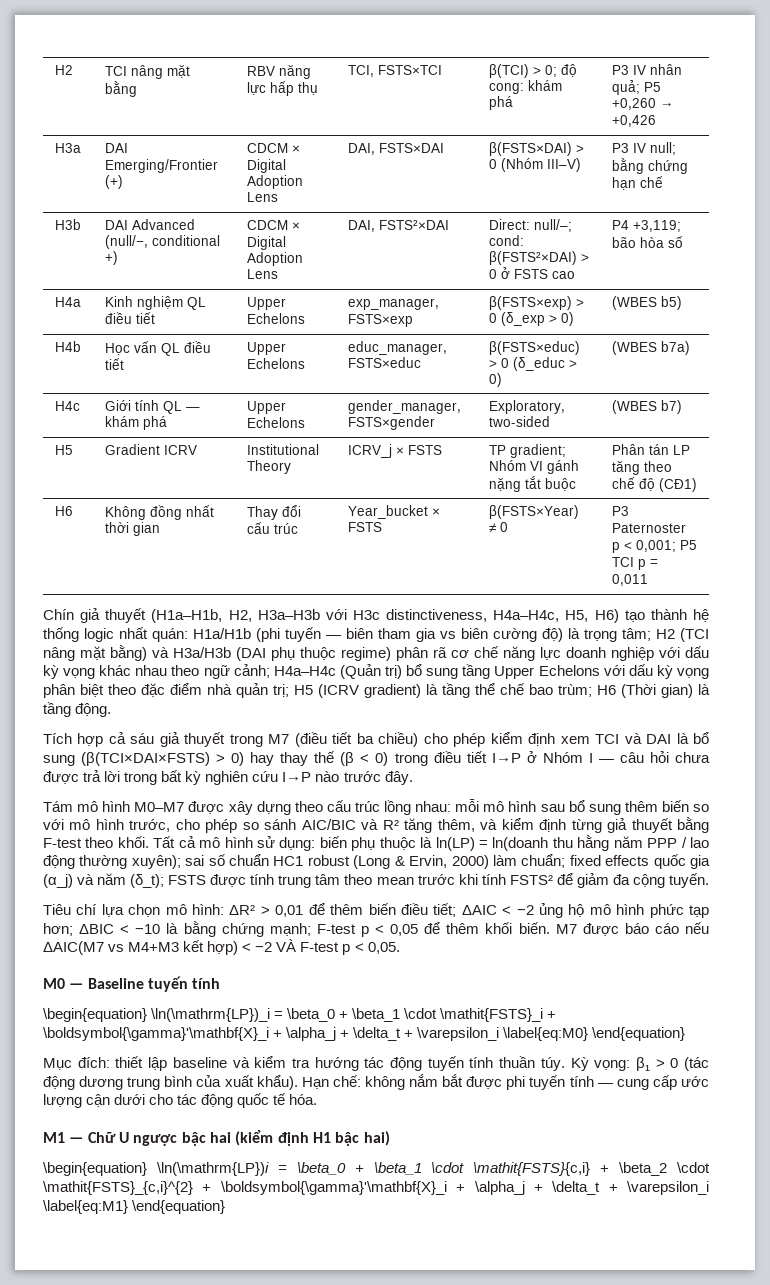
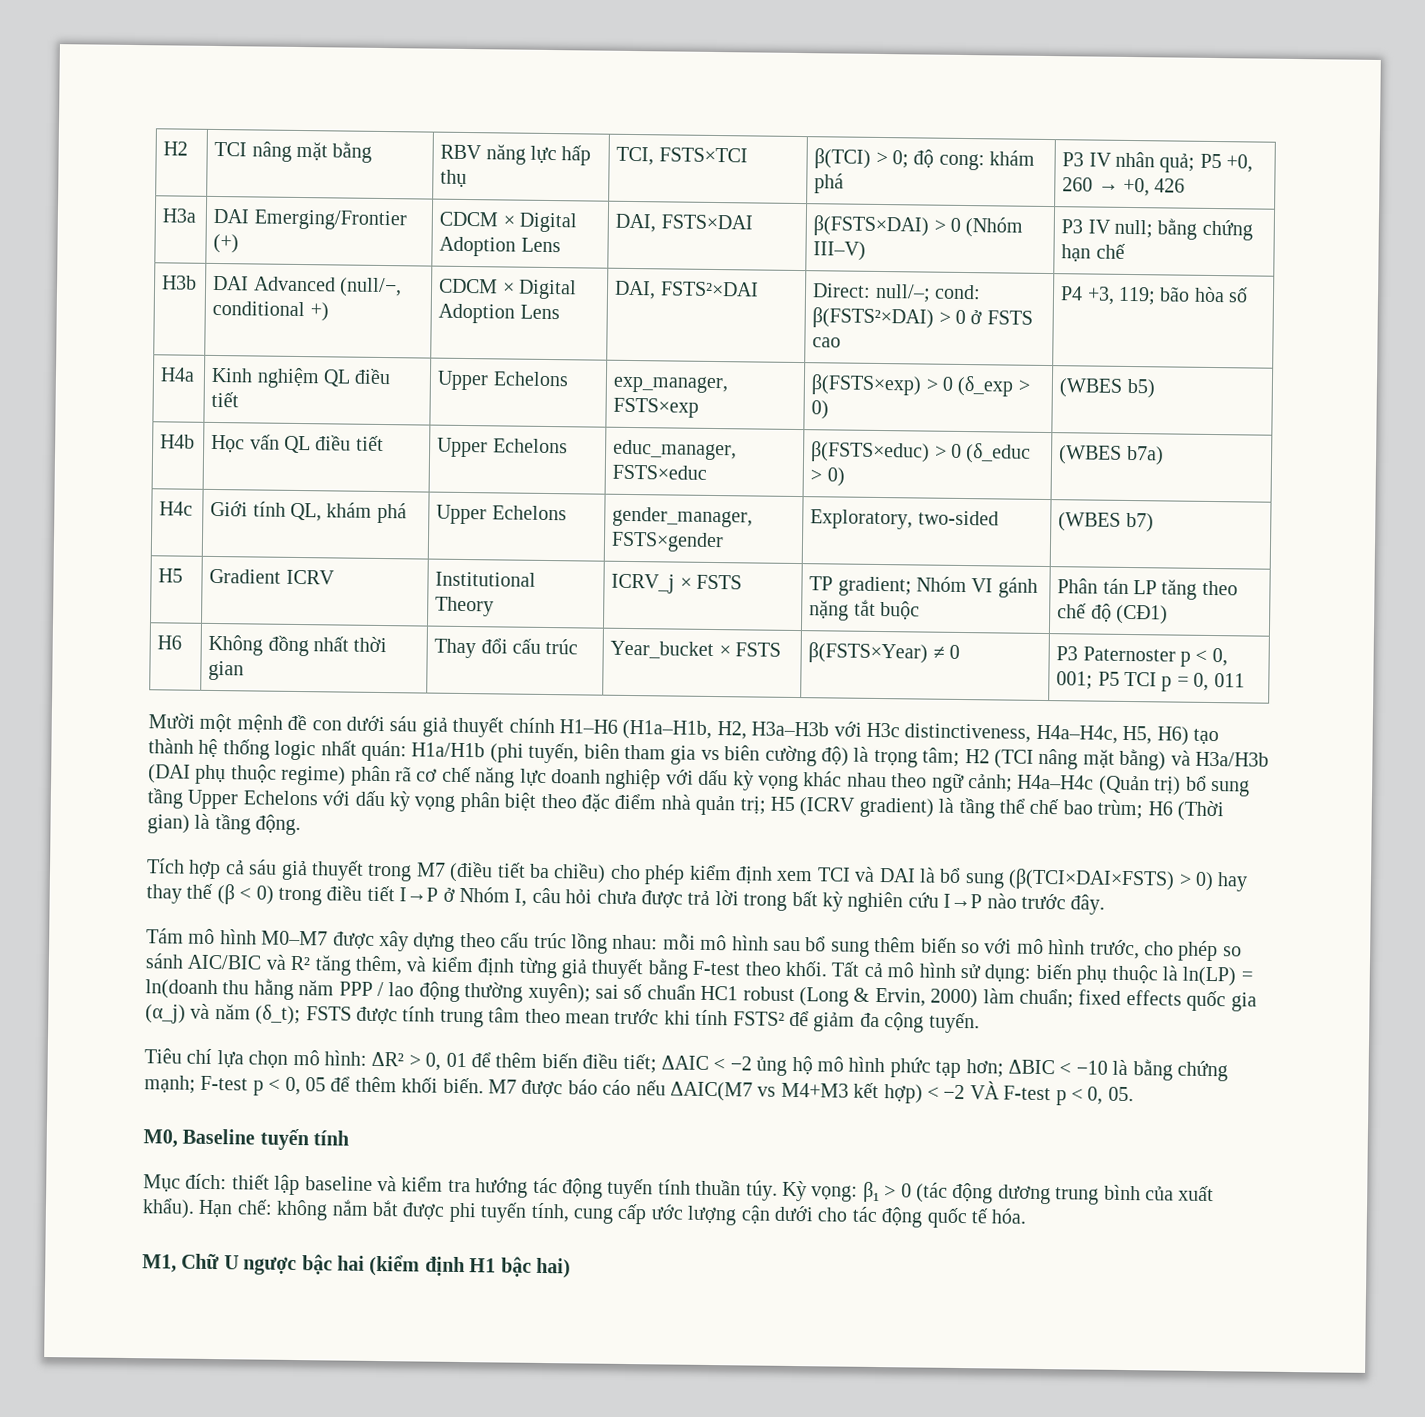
- H2 | TCI nâng mặt bằng | RBV năng lực hấp thụ | TCI, FSTS×TCI | β(TCI) > 0; độ cong: khám phá | P3 IV nhân quả; P5 +0,260 → +0,426
+ H2 | TCI nâng mặt bằng | RBV năng lực hấp thụ | TCI, FSTS×TCI | β(TCI) > 0; độ cong: khám phá | P3 IV nhân quả; P5 +0, 260 → +0, 426
- H3b | DAI Advanced (null/−, conditional +) | CDCM × Digital Adoption Lens | DAI, FSTS²×DAI | Direct: null/–; cond: β(FSTS²×DAI) > 0 ở FSTS cao | P4 +3,119; bão hòa số
+ H3b | DAI Advanced (null/−, conditional +) | CDCM × Digital Adoption Lens | DAI, FSTS²×DAI | Direct: null/–; cond: β(FSTS²×DAI) > 0 ở FSTS cao | P4 +3, 119; bão hòa số
- H4c | Giới tính QL — khám phá | Upper Echelons | gender_manager, FSTS×gender | Exploratory, two-sided | (WBES b7)
+ H4c | Giới tính QL, khám phá | Upper Echelons | gender_manager, FSTS×gender | Exploratory, two-sided | (WBES b7)
- H6 | Không đồng nhất thời gian | Thay đổi cấu trúc | Year_bucket × FSTS | β(FSTS×Year) ≠ 0 | P3 Paternoster p < 0,001; P5 TCI p = 0,011
- Chín giả thuyết (H1a–H1b, H2, H3a–H3b với H3c distinctiveness, H4a–H4c, H5, H6) tạo thành hệ thống logic nhất quán:
+ H6 | Không đồng nhất thời gian | Thay đổi cấu trúc | Year_bucket × FSTS | β(FSTS×Year) ≠ 0 | P3 Paternoster p < 0, 001; P5 TCI p = 0, 011
+ Mười một mệnh đề con dưới sáu giả thuyết chính H1–H6 (H1a–H1b, H2, H3a–H3b với H3c distinctiveness, H4a–H4c, H5, H6) tạo thành hệ thống logic nhất quán:
- H1a/H1b (phi tuyến — biên tham gia vs biên cường độ) là trọng tâm;
+ H1a/H1b (phi tuyến, biên tham gia vs biên cường độ) là trọng tâm;
- Tích hợp cả sáu giả thuyết trong M7 (điều tiết ba chiều) cho phép kiểm định xem TCI và DAI là bổ sung (β(TCI×DAI×FSTS) > 0) hay thay thế (β < 0) trong điều tiết I→P ở Nhóm I — câu hỏi chưa được trả lời trong bất kỳ nghiên cứu I→P nào trước đây.
+ Tích hợp cả sáu giả thuyết trong M7 (điều tiết ba chiều) cho phép kiểm định xem TCI và DAI là bổ sung (β(TCI×DAI×FSTS) > 0) hay thay thế (β < 0) trong điều tiết I→P ở Nhóm I, câu hỏi chưa được trả lời trong bất kỳ nghiên cứu I→P nào trước đây.
- Tiêu chí lựa chọn mô hình: ΔR² > 0,01 để thêm biến điều tiết; ΔAIC < −2 ủng hộ mô hình phức tạp hơn; ΔBIC < −10 là bằng chứng mạnh; F-test p < 0,05 để thêm khối biến.
+ Tiêu chí lựa chọn mô hình: ΔR² > 0, 01 để thêm biến điều tiết; ΔAIC < −2 ủng hộ mô hình phức tạp hơn; ΔBIC < −10 là bằng chứng mạnh; F-test p < 0, 05 để thêm khối biến.
- M7 được báo cáo nếu ΔAIC(M7 vs M4+M3 kết hợp) < −2 VÀ F-test p < 0,05.
- M0 — Baseline tuyến tính
+ M7 được báo cáo nếu ΔAIC(M7 vs M4+M3 kết hợp) < −2 VÀ F-test p < 0, 05.
+ M0, Baseline tuyến tính
- \begin{equation} \ln(\mathrm{LP})_i = \beta_0 + \beta_1 \cdot \mathit{FSTS}_i + \boldsymbol{\gamma}'\mathbf{X}_i + \alpha_j + \delta_t + \varepsilon_i \label{eq:M0} \end{equation}
- Hạn chế: không nắm bắt được phi tuyến tính — cung cấp ước lượng cận dưới cho tác động quốc tế hóa.
+ Hạn chế: không nắm bắt được phi tuyến tính, cung cấp ước lượng cận dưới cho tác động quốc tế hóa.
- M1 — Chữ U ngược bậc hai (kiểm định H1 bậc hai)
+ M1, Chữ U ngược bậc hai (kiểm định H1 bậc hai)
- \begin{equation} \ln(\mathrm{LP})i = \beta_0 + \beta_1 \cdot \mathit{FSTS}{c,i} + \beta_2 \cdot \mathit{FSTS}_{c,i}^{2} + \boldsymbol{\gamma}'\mathbf{X}_i + \alpha_j + \delta_t + \varepsilon_i \label{eq:M1} \end{equation}

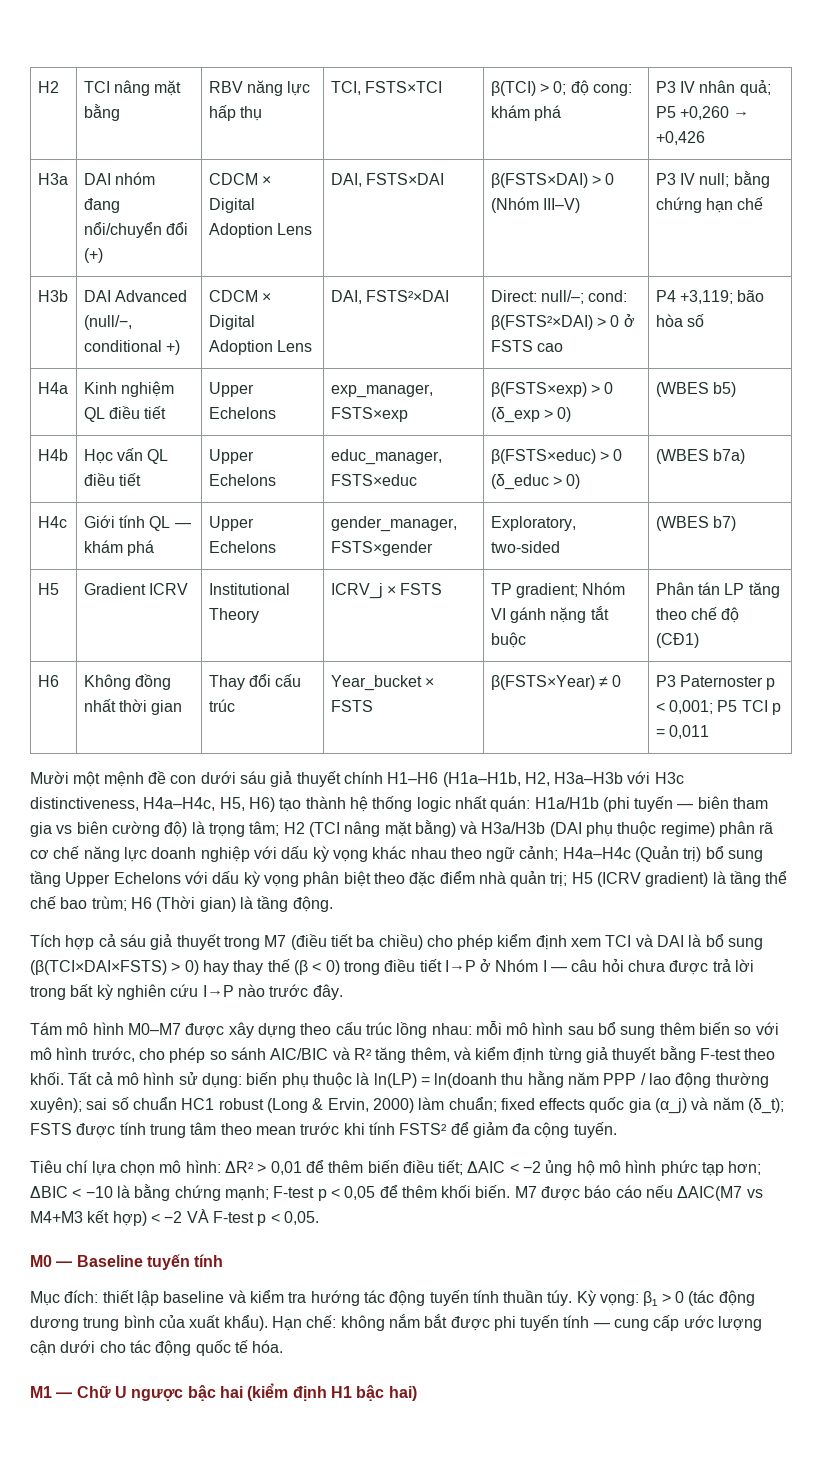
- H2 | TCI nâng mặt bằng | RBV năng lực hấp thụ | TCI, FSTS×TCI | β(TCI) > 0; độ cong: khám phá | P3 IV nhân quả; P5 +0, 260 → +0, 426
- H3a | DAI Emerging/Frontier (+) | CDCM × Digital Adoption Lens | DAI, FSTS×DAI | β(FSTS×DAI) > 0 (Nhóm III–V) | P3 IV null; bằng chứng hạn chế
+ H2 | TCI nâng mặt bằng | RBV năng lực hấp thụ | TCI, FSTS×TCI | β(TCI) > 0; độ cong: khám phá | P3 IV nhân quả; P5 +0,260 → +0,426
+ H3a | DAI nhóm đang nổi/chuyển đổi (+) | CDCM × Digital Adoption Lens | DAI, FSTS×DAI | β(FSTS×DAI) > 0 (Nhóm III–V) | P3 IV null; bằng chứng hạn chế
- H3b | DAI Advanced (null/−, conditional +) | CDCM × Digital Adoption Lens | DAI, FSTS²×DAI | Direct: null/–; cond: β(FSTS²×DAI) > 0 ở FSTS cao | P4 +3, 119; bão hòa số
+ H3b | DAI Advanced (null/−, conditional +) | CDCM × Digital Adoption Lens | DAI, FSTS²×DAI | Direct: null/–; cond: β(FSTS²×DAI) > 0 ở FSTS cao | P4 +3,119; bão hòa số
- H4c | Giới tính QL, khám phá | Upper Echelons | gender_manager, FSTS×gender | Exploratory, two-sided | (WBES b7)
+ H4c | Giới tính QL — khám phá | Upper Echelons | gender_manager, FSTS×gender | Exploratory, two-sided | (WBES b7)
- H6 | Không đồng nhất thời gian | Thay đổi cấu trúc | Year_bucket × FSTS | β(FSTS×Year) ≠ 0 | P3 Paternoster p < 0, 001; P5 TCI p = 0, 011
+ H6 | Không đồng nhất thời gian | Thay đổi cấu trúc | Year_bucket × FSTS | β(FSTS×Year) ≠ 0 | P3 Paternoster p < 0,001; P5 TCI p = 0,011
- H1a/H1b (phi tuyến, biên tham gia vs biên cường độ) là trọng tâm;
+ H1a/H1b (phi tuyến — biên tham gia vs biên cường độ) là trọng tâm;
- Tích hợp cả sáu giả thuyết trong M7 (điều tiết ba chiều) cho phép kiểm định xem TCI và DAI là bổ sung (β(TCI×DAI×FSTS) > 0) hay thay thế (β < 0) trong điều tiết I→P ở Nhóm I, câu hỏi chưa được trả lời trong bất kỳ nghiên cứu I→P nào trước đây.
+ Tích hợp cả sáu giả thuyết trong M7 (điều tiết ba chiều) cho phép kiểm định xem TCI và DAI là bổ sung (β(TCI×DAI×FSTS) > 0) hay thay thế (β < 0) trong điều tiết I→P ở Nhóm I — câu hỏi chưa được trả lời trong bất kỳ nghiên cứu I→P nào trước đây.
- Tiêu chí lựa chọn mô hình: ΔR² > 0, 01 để thêm biến điều tiết; ΔAIC < −2 ủng hộ mô hình phức tạp hơn; ΔBIC < −10 là bằng chứng mạnh; F-test p < 0, 05 để thêm khối biến.
+ Tiêu chí lựa chọn mô hình: ΔR² > 0,01 để thêm biến điều tiết; ΔAIC < −2 ủng hộ mô hình phức tạp hơn; ΔBIC < −10 là bằng chứng mạnh; F-test p < 0,05 để thêm khối biến.
- M7 được báo cáo nếu ΔAIC(M7 vs M4+M3 kết hợp) < −2 VÀ F-test p < 0, 05.
- M0, Baseline tuyến tính
+ M7 được báo cáo nếu ΔAIC(M7 vs M4+M3 kết hợp) < −2 VÀ F-test p < 0,05.
+ M0 — Baseline tuyến tính
- Hạn chế: không nắm bắt được phi tuyến tính, cung cấp ước lượng cận dưới cho tác động quốc tế hóa.
+ Hạn chế: không nắm bắt được phi tuyến tính — cung cấp ước lượng cận dưới cho tác động quốc tế hóa.
- M1, Chữ U ngược bậc hai (kiểm định H1 bậc hai)
+ M1 — Chữ U ngược bậc hai (kiểm định H1 bậc hai)

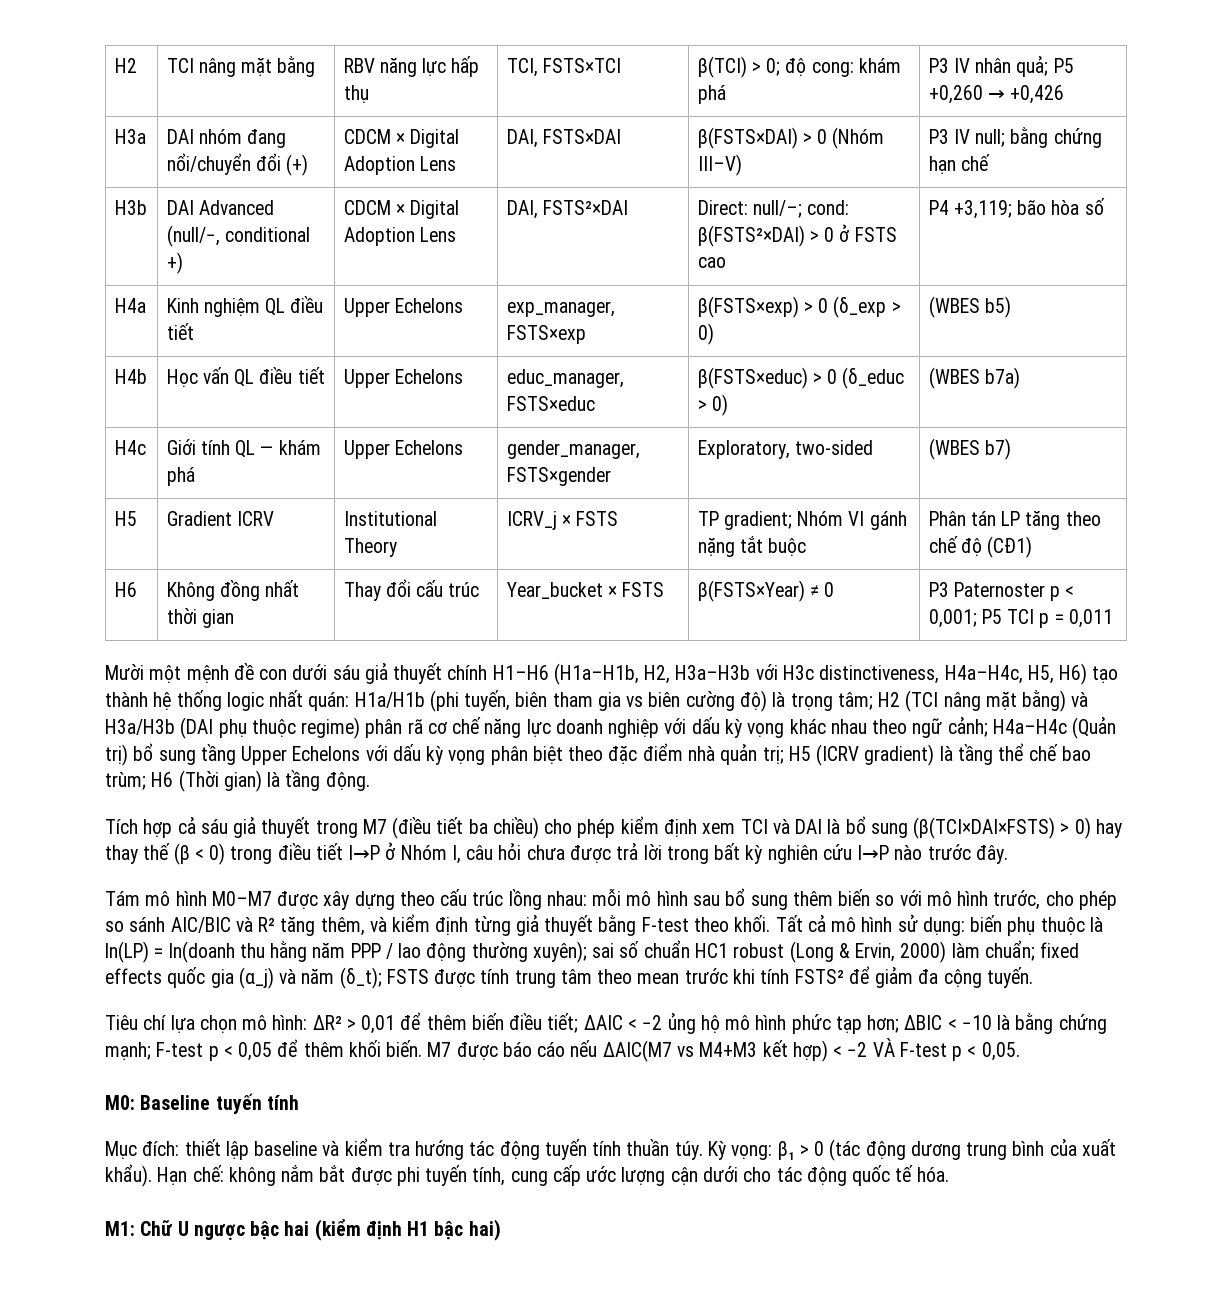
- H1a/H1b (phi tuyến — biên tham gia vs biên cường độ) là trọng tâm;
+ H1a/H1b (phi tuyến, biên tham gia vs biên cường độ) là trọng tâm;
- Tích hợp cả sáu giả thuyết trong M7 (điều tiết ba chiều) cho phép kiểm định xem TCI và DAI là bổ sung (β(TCI×DAI×FSTS) > 0) hay thay thế (β < 0) trong điều tiết I→P ở Nhóm I — câu hỏi chưa được trả lời trong bất kỳ nghiên cứu I→P nào trước đây.
+ Tích hợp cả sáu giả thuyết trong M7 (điều tiết ba chiều) cho phép kiểm định xem TCI và DAI là bổ sung (β(TCI×DAI×FSTS) > 0) hay thay thế (β < 0) trong điều tiết I→P ở Nhóm I, câu hỏi chưa được trả lời trong bất kỳ nghiên cứu I→P nào trước đây.
- M0 — Baseline tuyến tính
+ M0: Baseline tuyến tính
- Hạn chế: không nắm bắt được phi tuyến tính — cung cấp ước lượng cận dưới cho tác động quốc tế hóa.
+ Hạn chế: không nắm bắt được phi tuyến tính, cung cấp ước lượng cận dưới cho tác động quốc tế hóa.
- M1 — Chữ U ngược bậc hai (kiểm định H1 bậc hai)
+ M1: Chữ U ngược bậc hai (kiểm định H1 bậc hai)

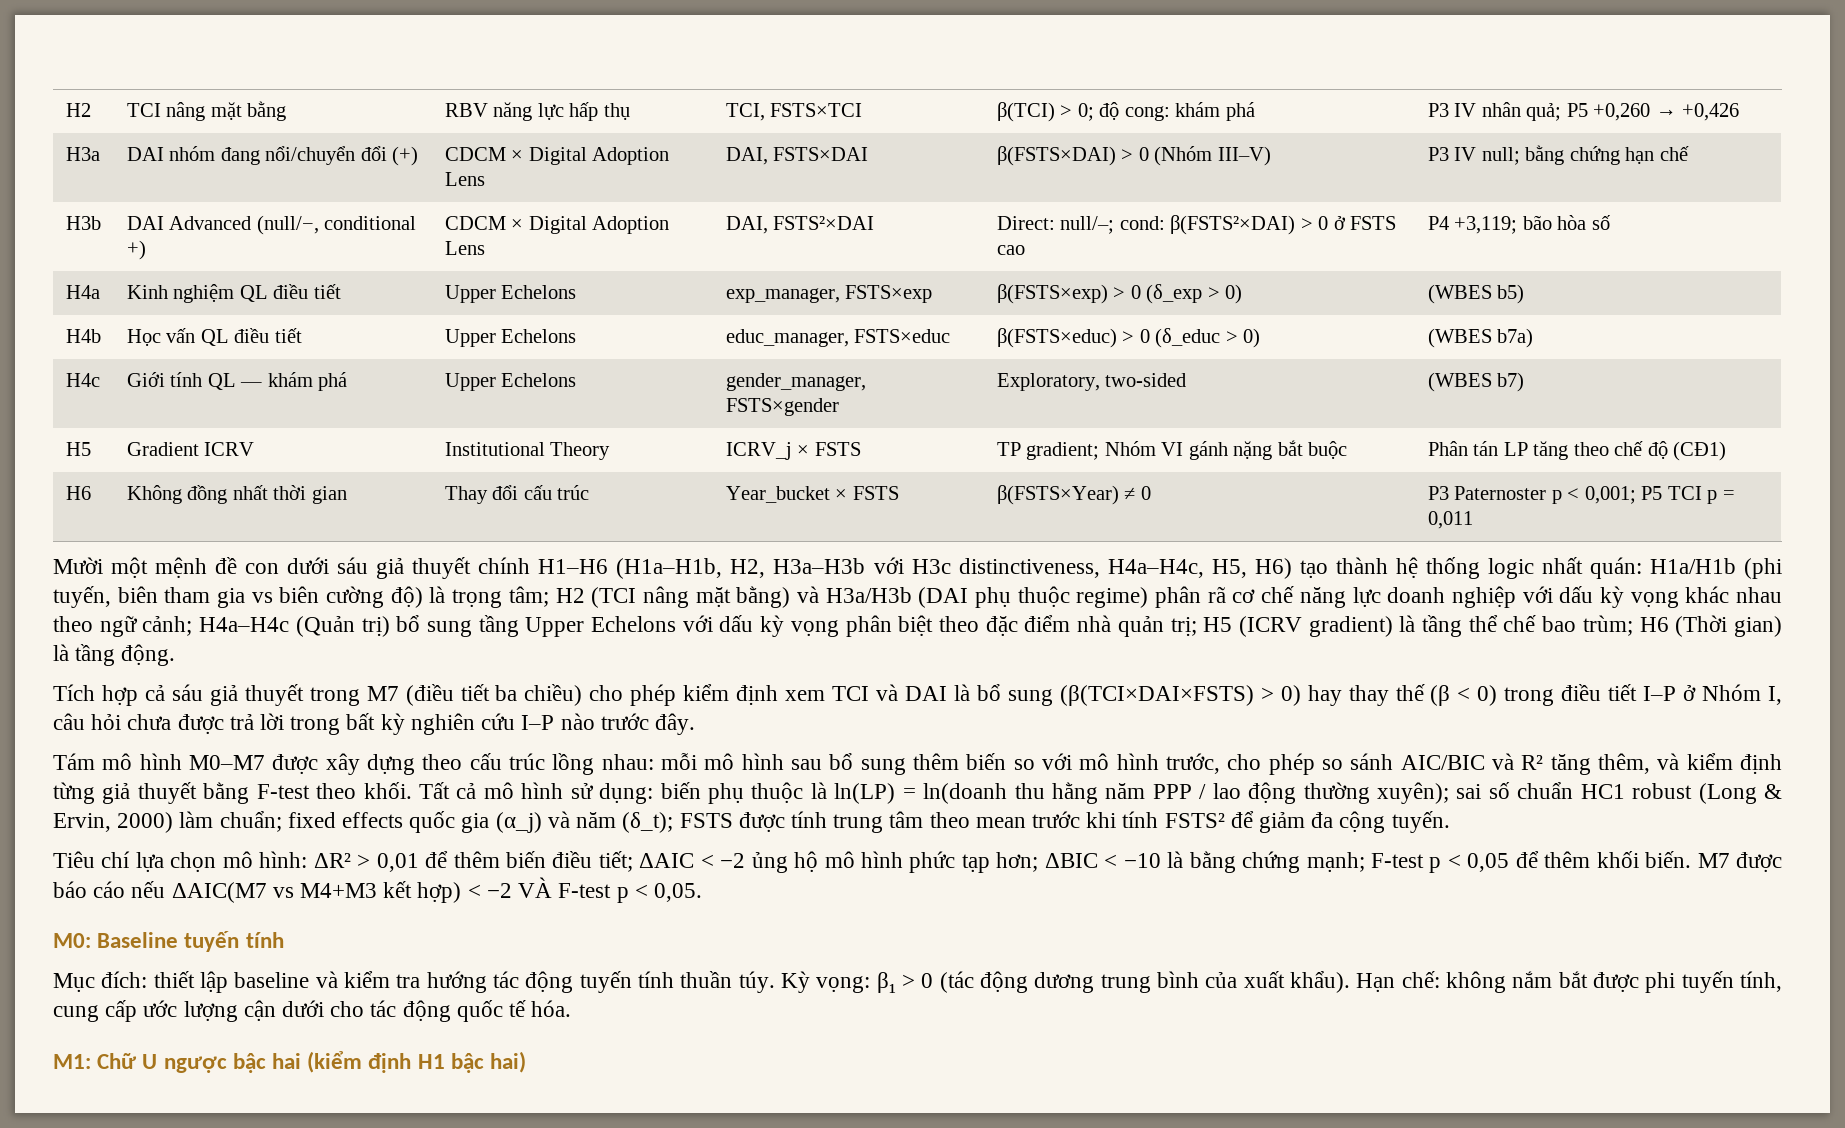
- H5 | Gradient ICRV | Institutional Theory | ICRV_j × FSTS | TP gradient; Nhóm VI gánh nặng tắt buộc | Phân tán LP tăng theo chế độ (CĐ1)
+ H5 | Gradient ICRV | Institutional Theory | ICRV_j × FSTS | TP gradient; Nhóm VI gánh nặng bắt buộc | Phân tán LP tăng theo chế độ (CĐ1)
- Tích hợp cả sáu giả thuyết trong M7 (điều tiết ba chiều) cho phép kiểm định xem TCI và DAI là bổ sung (β(TCI×DAI×FSTS) > 0) hay thay thế (β < 0) trong điều tiết I→P ở Nhóm I, câu hỏi chưa được trả lời trong bất kỳ nghiên cứu I→P nào trước đây.
+ Tích hợp cả sáu giả thuyết trong M7 (điều tiết ba chiều) cho phép kiểm định xem TCI và DAI là bổ sung (β(TCI×DAI×FSTS) > 0) hay thay thế (β < 0) trong điều tiết I–P ở Nhóm I, câu hỏi chưa được trả lời trong bất kỳ nghiên cứu I–P nào trước đây.

